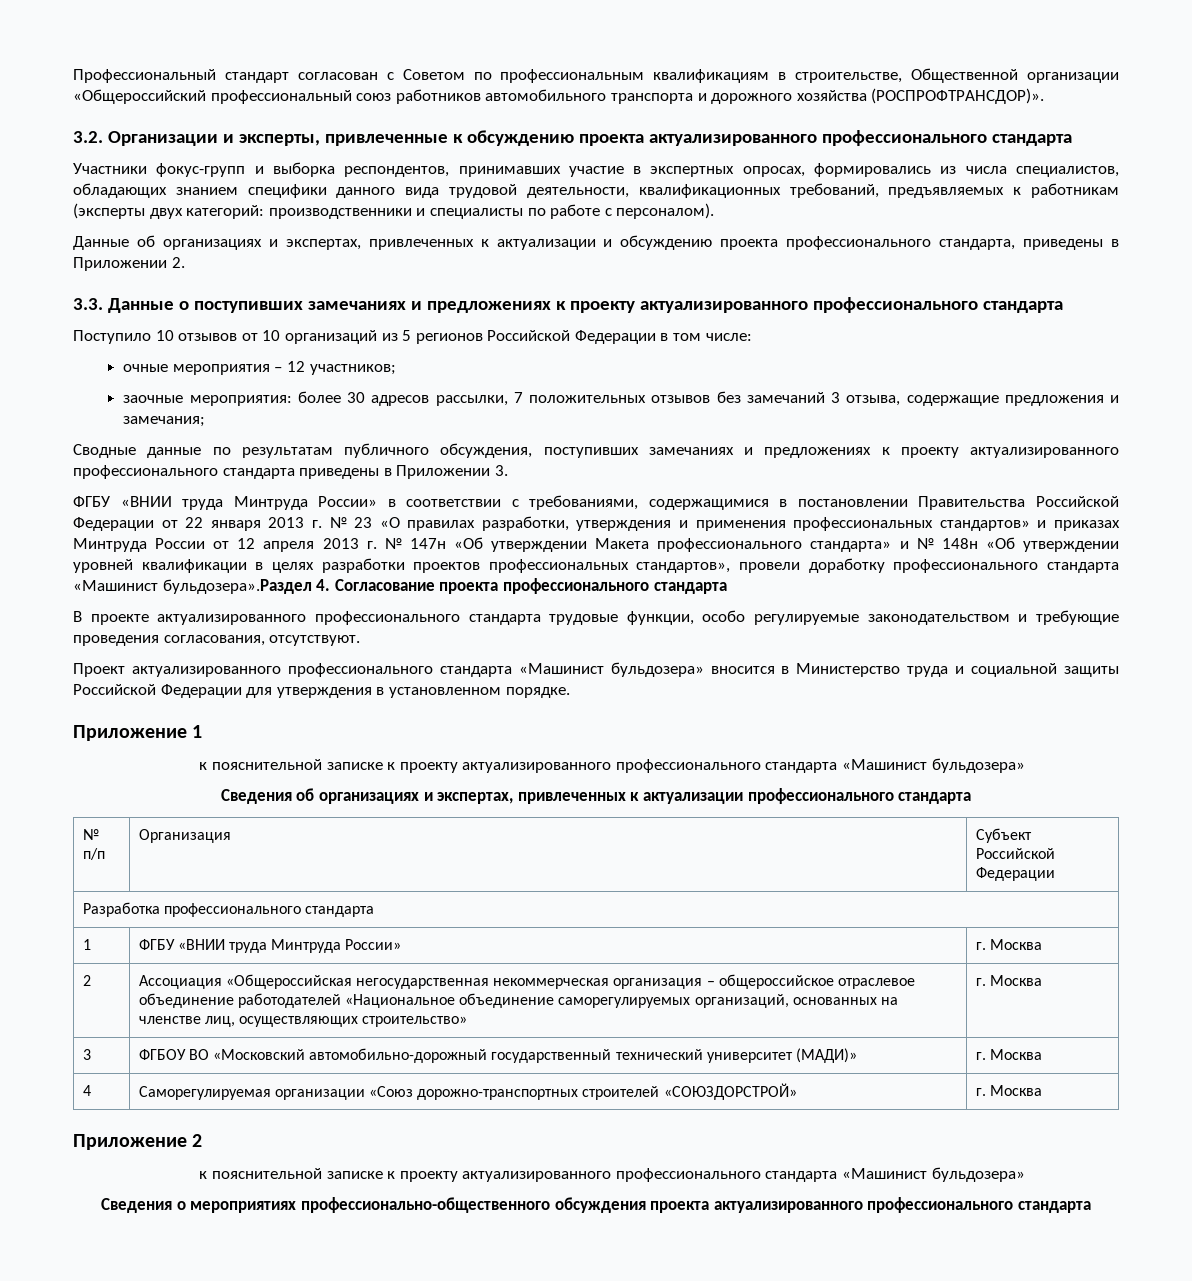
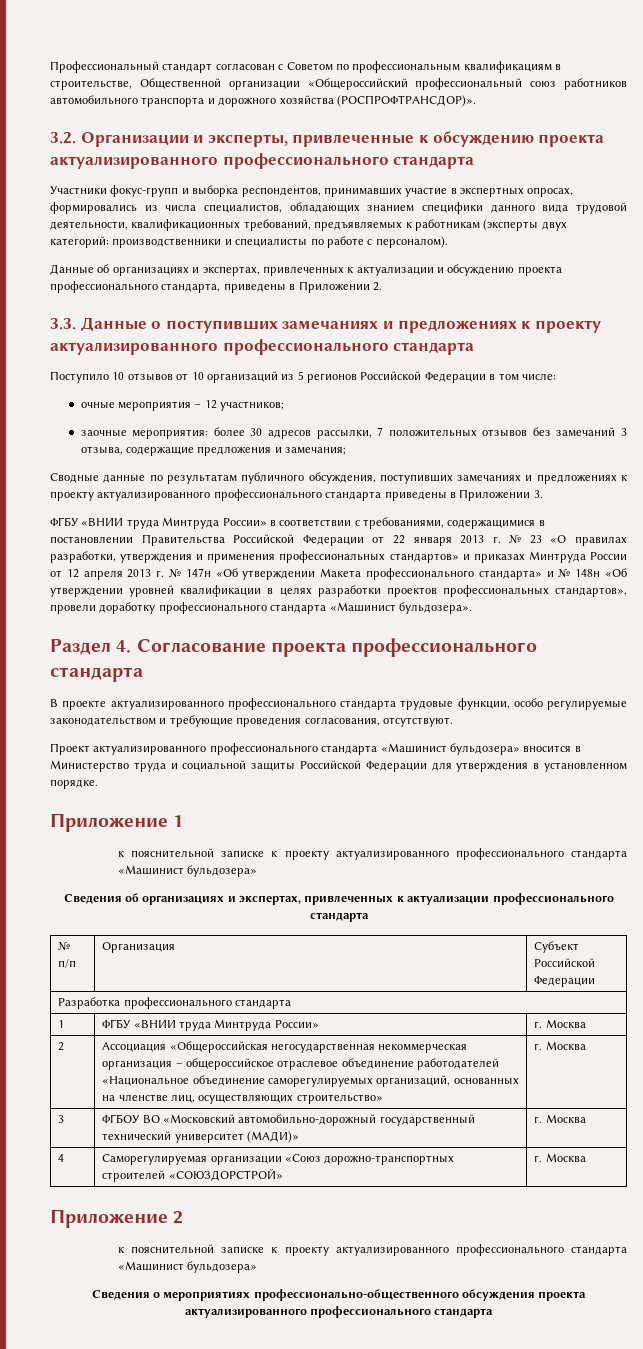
- ФГБУ «ВНИИ труда Минтруда России» в соответствии с требованиями, содержащимися в постановлении Правительства Российской Федерации от 22 января 2013 г. № 23 «О правилах разработки, утверждения и применения профессиональных стандартов» и приказах Минтруда России от 12 апреля 2013 г. № 147н «Об утверждении Макета профессионального стандарта» и № 148н «Об утверждении уровней квалификации в целях разработки проектов профессиональных стандартов», провели доработку профессионального стандарта «Машинист бульдозера».Раздел 4. Согласование проекта профессионального стандарта
+ ФГБУ «ВНИИ труда Минтруда России» в соответствии с требованиями, содержащимися в постановлении Правительства Российской Федерации от 22 января 2013 г. № 23 «О правилах разработки, утверждения и применения профессиональных стандартов» и приказах Минтруда России от 12 апреля 2013 г. № 147н «Об утверждении Макета профессионального стандарта» и № 148н «Об утверждении уровней квалификации в целях разработки проектов профессиональных стандартов», провели доработку профессионального стандарта «Машинист бульдозера».
+ Раздел 4. Согласование проекта профессионального стандарта

